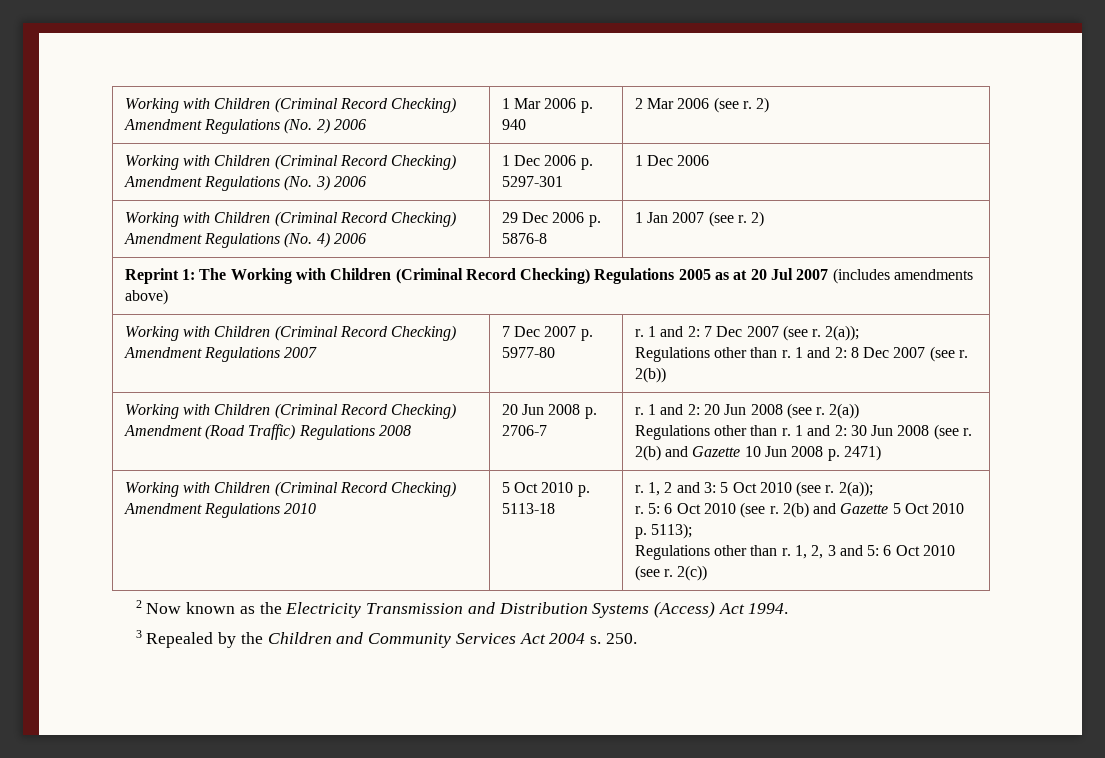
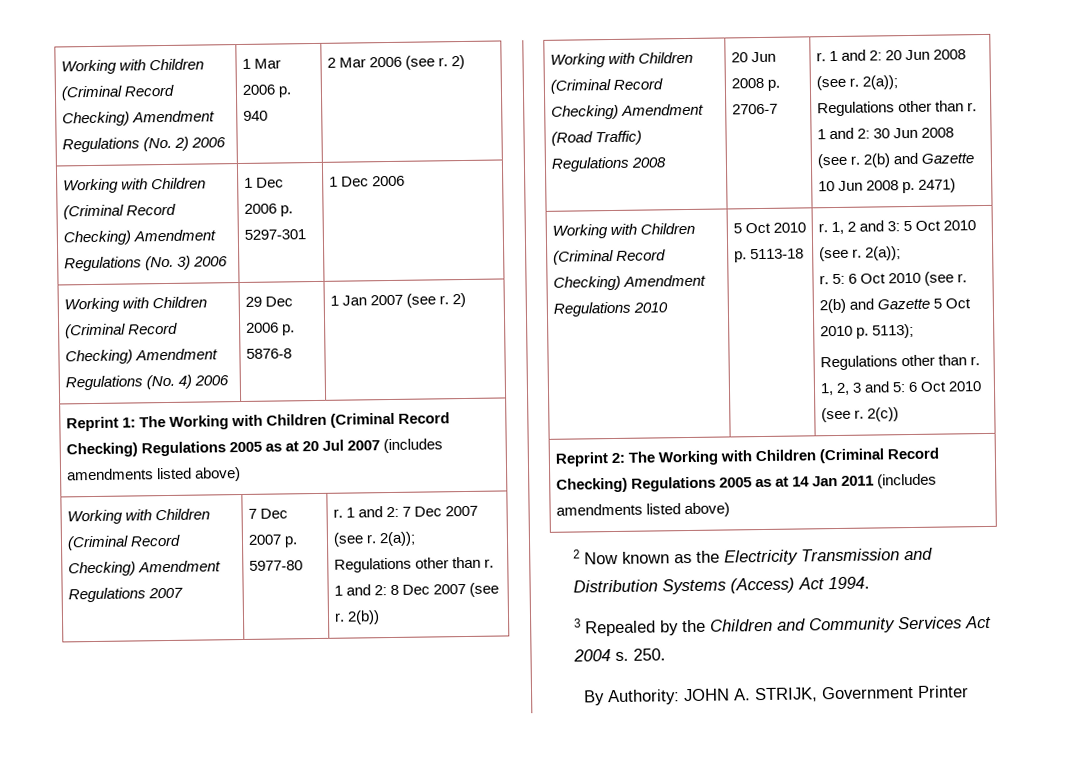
- Reprint 1: The Working with Children (Criminal Record Checking) Regulations 2005 as at 20 Jul 2007 (includes amendments above)
+ Reprint 1: The Working with Children (Criminal Record Checking) Regulations 2005 as at 20 Jul 2007 (includes amendments listed above)
- 1 and 2: 20 Jun 2008 (see r. 2(a))
+ 1 and 2: 20 Jun 2008 (see r. 2(a));
+ Reprint 2: The Working with Children (Criminal Record Checking) Regulations 2005 as at 14 Jan 2011 (includes amendments listed above)
+ By Authority: JOHN A. STRIJK, Government Printer

